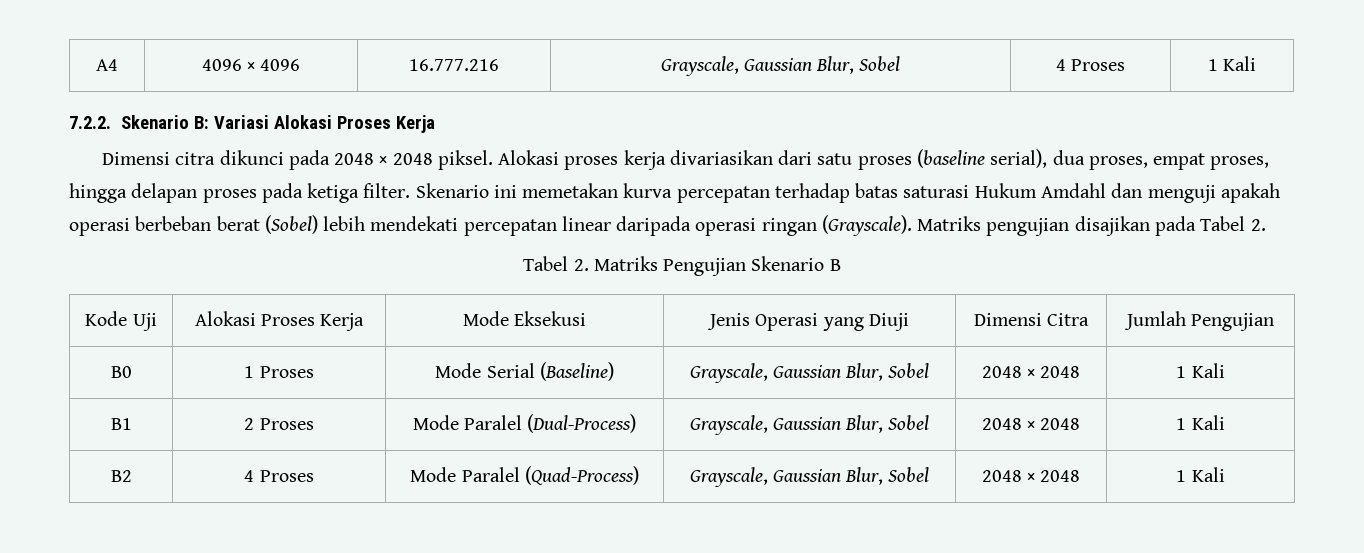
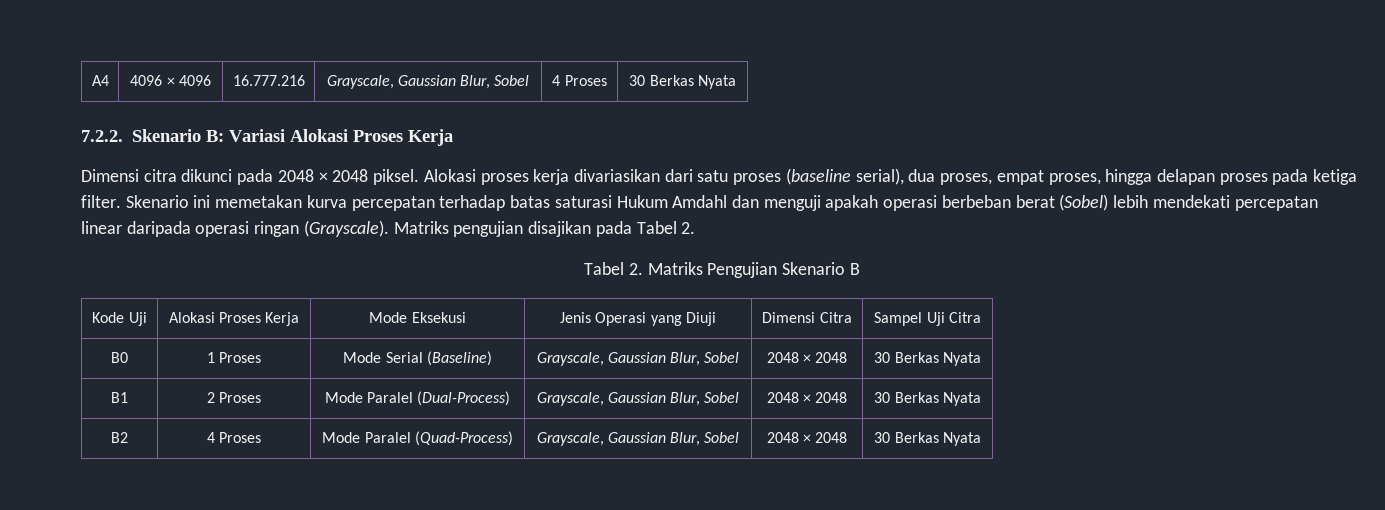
- A4 | 4096 × 4096 | 16.777.216 | Grayscale, Gaussian Blur, Sobel | 4 Proses | 1 Kali
+ A4 | 4096 × 4096 | 16.777.216 | Grayscale, Gaussian Blur, Sobel | 4 Proses | 30 Berkas Nyata
- Kode Uji | Alokasi Proses Kerja | Mode Eksekusi | Jenis Operasi yang Diuji | Dimensi Citra | Jumlah Pengujian
+ Kode Uji | Alokasi Proses Kerja | Mode Eksekusi | Jenis Operasi yang Diuji | Dimensi Citra | Sampel Uji Citra
- B0 | 1 Proses | Mode Serial (Baseline) | Grayscale, Gaussian Blur, Sobel | 2048 × 2048 | 1 Kali
+ B0 | 1 Proses | Mode Serial (Baseline) | Grayscale, Gaussian Blur, Sobel | 2048 × 2048 | 30 Berkas Nyata
- B1 | 2 Proses | Mode Paralel (Dual-Process) | Grayscale, Gaussian Blur, Sobel | 2048 × 2048 | 1 Kali
+ B1 | 2 Proses | Mode Paralel (Dual-Process) | Grayscale, Gaussian Blur, Sobel | 2048 × 2048 | 30 Berkas Nyata
- B2 | 4 Proses | Mode Paralel (Quad-Process) | Grayscale, Gaussian Blur, Sobel | 2048 × 2048 | 1 Kali
+ B2 | 4 Proses | Mode Paralel (Quad-Process) | Grayscale, Gaussian Blur, Sobel | 2048 × 2048 | 30 Berkas Nyata

